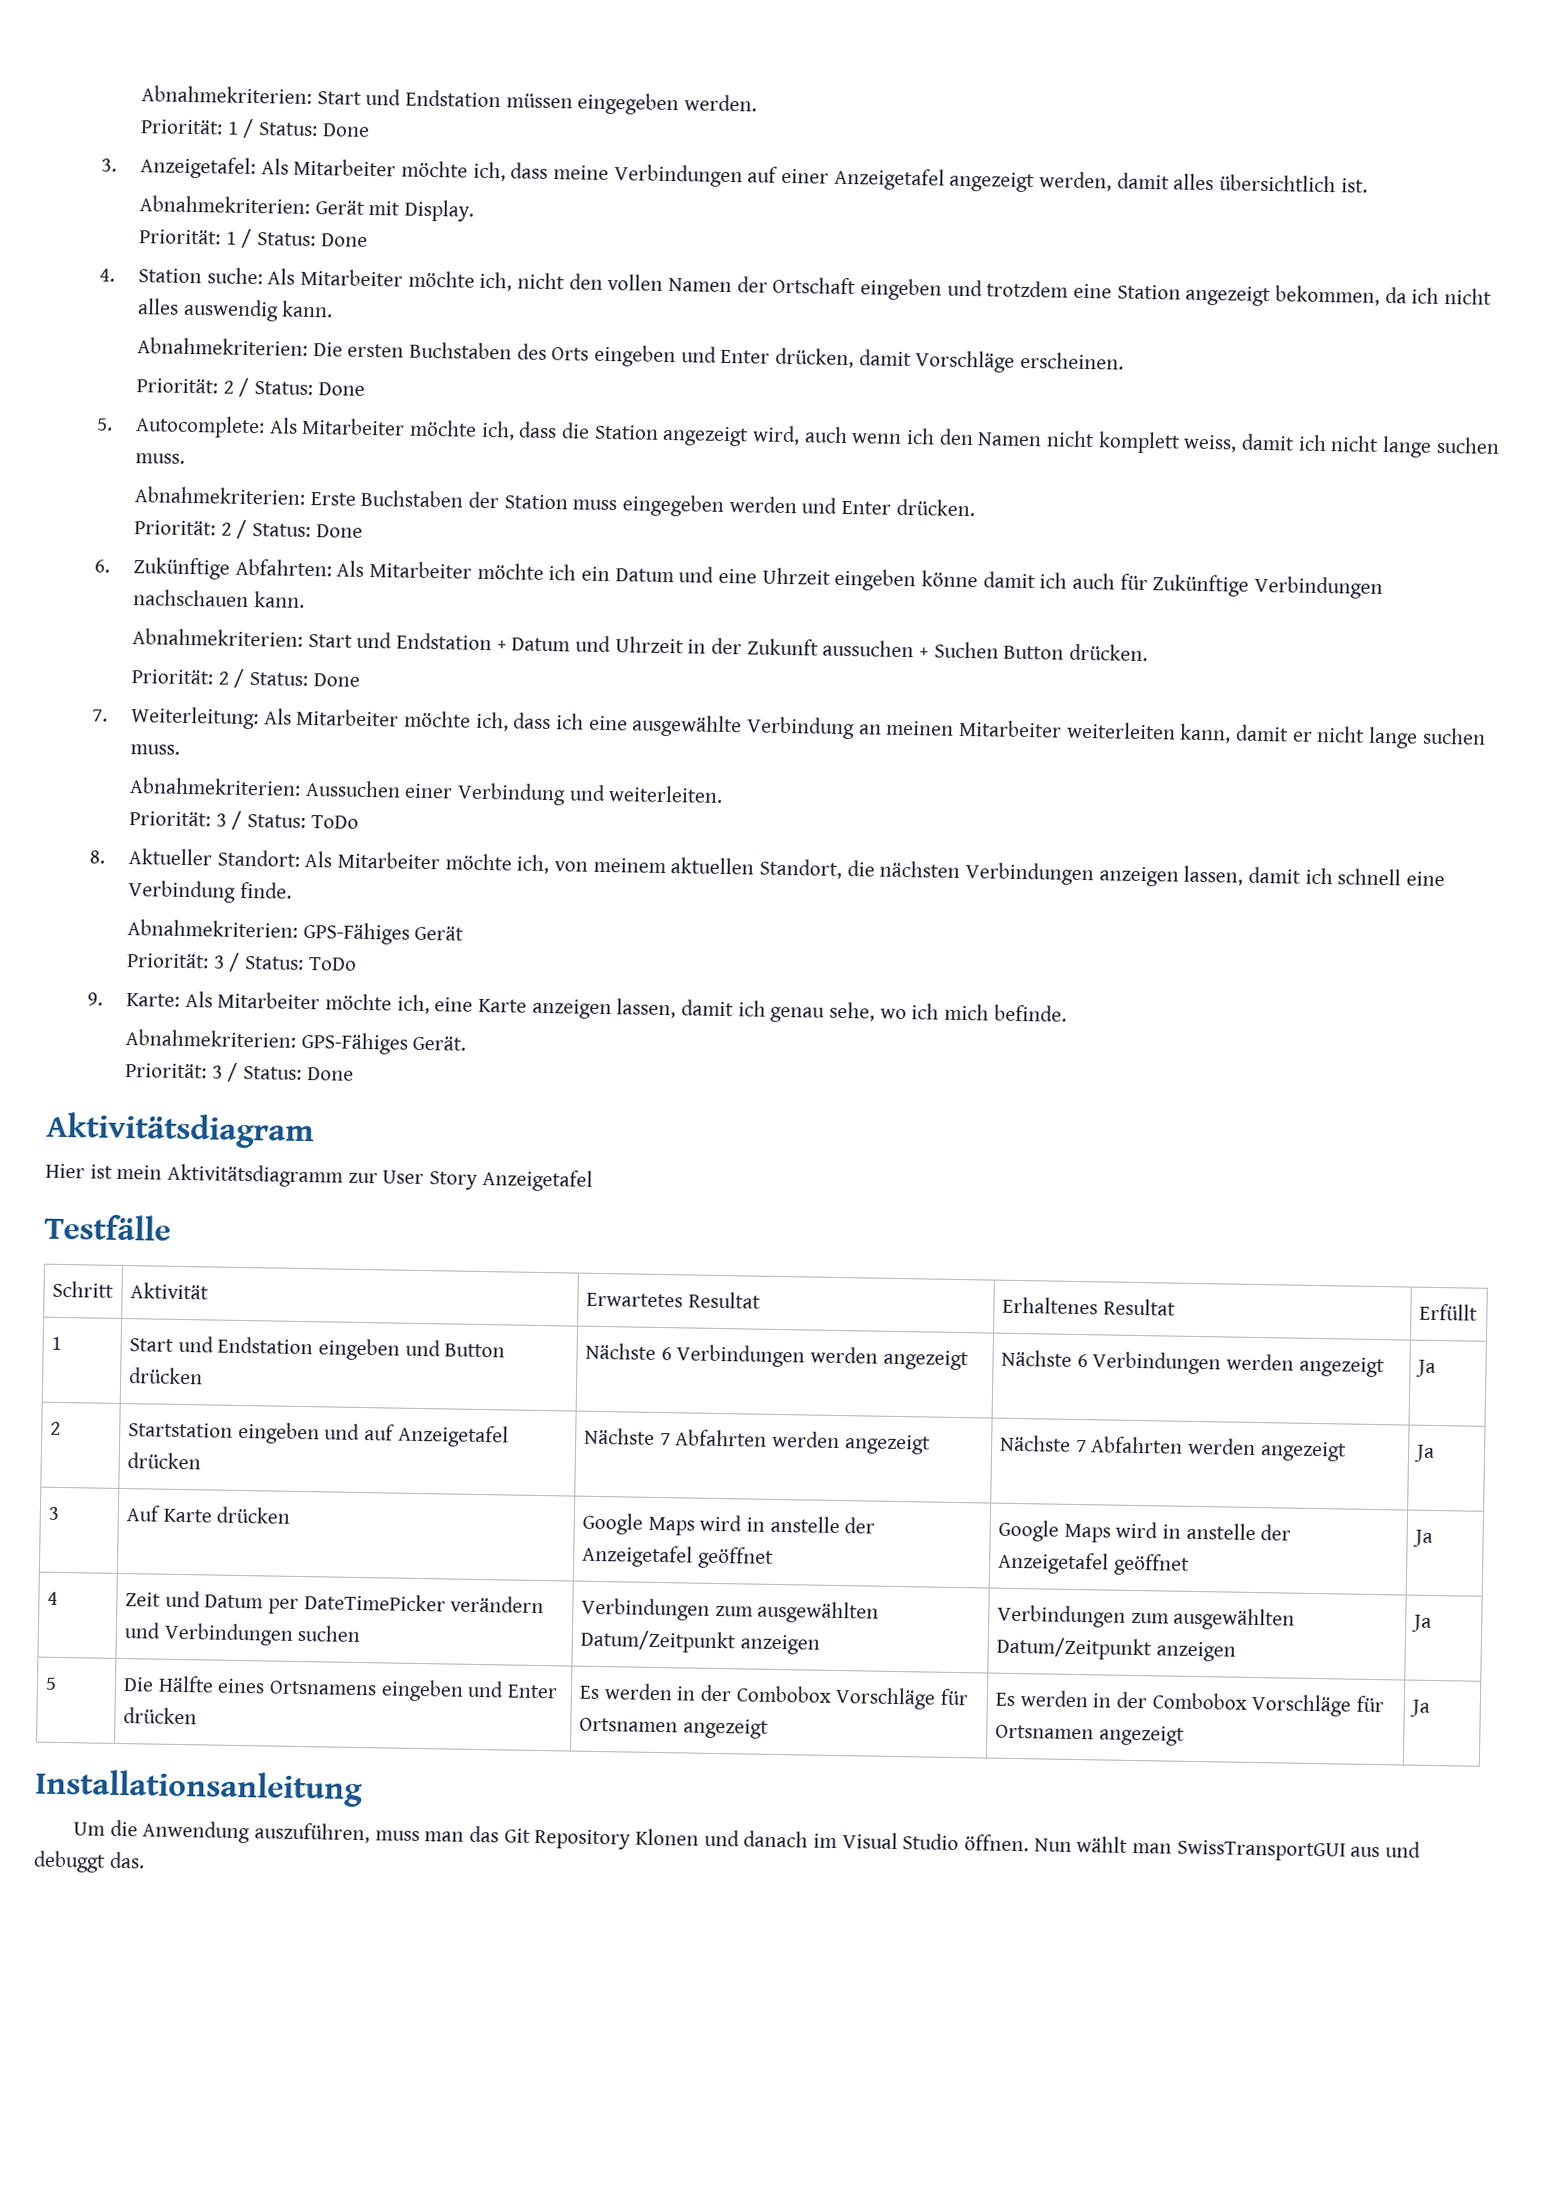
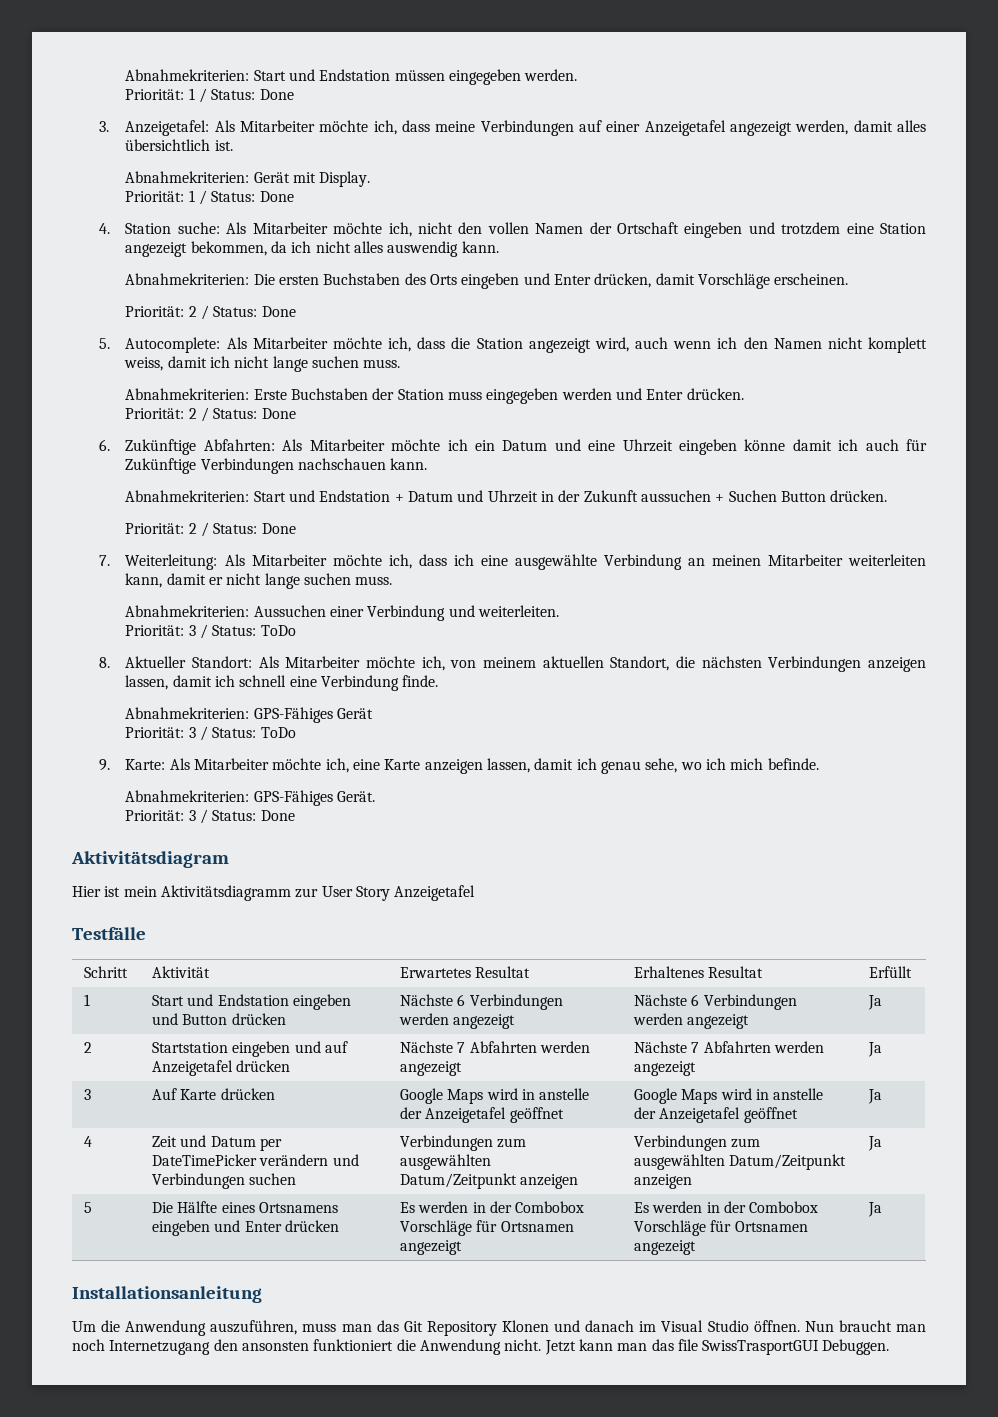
- Nun wählt man SwissTransportGUI aus und debuggt das.
+ Nun braucht man noch Internetzugang den ansonsten funktioniert die Anwendung nicht. Jetzt kann man das file SwissTrasportGUI Debuggen.

